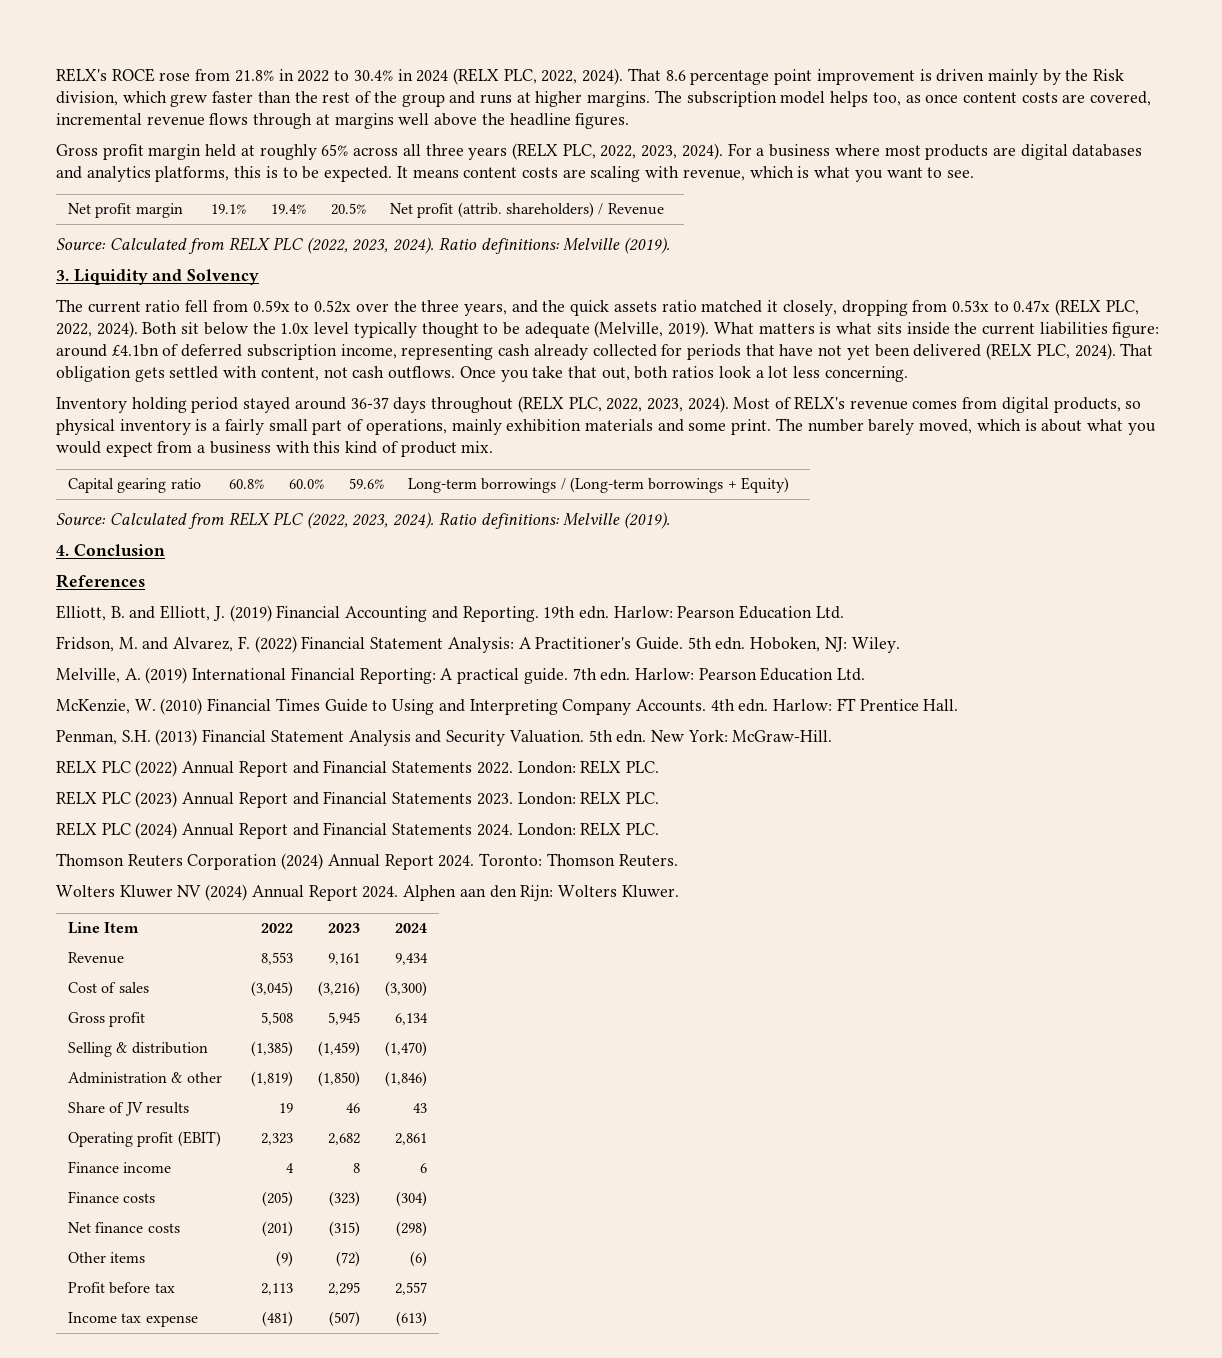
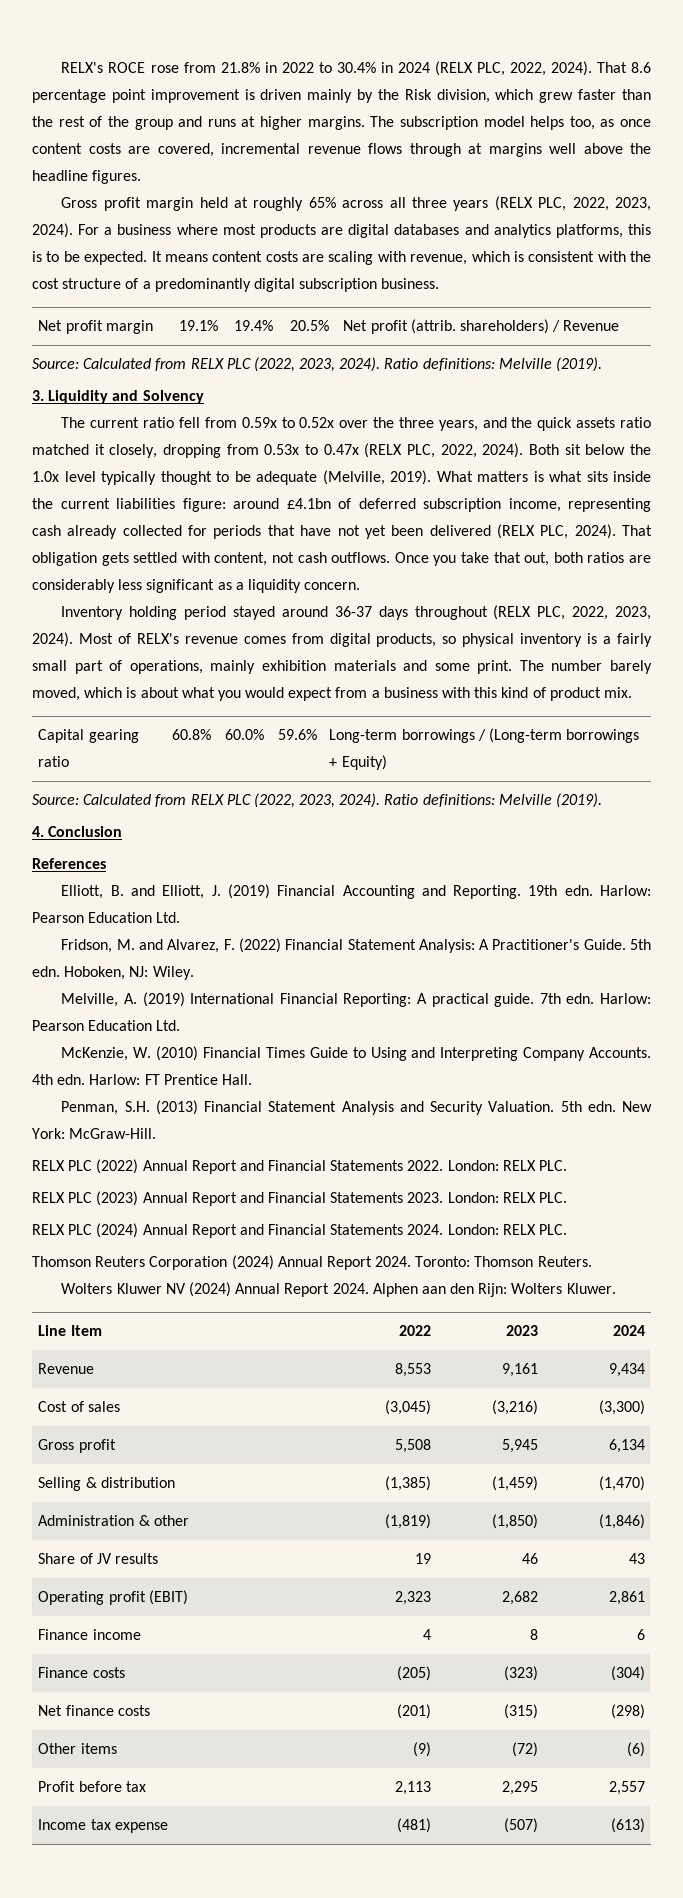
- It means content costs are scaling with revenue, which is what you want to see.
+ It means content costs are scaling with revenue, which is consistent with the cost structure of a predominantly digital subscription business.
- Once you take that out, both ratios look a lot less concerning.
+ Once you take that out, both ratios are considerably less significant as a liquidity concern.

